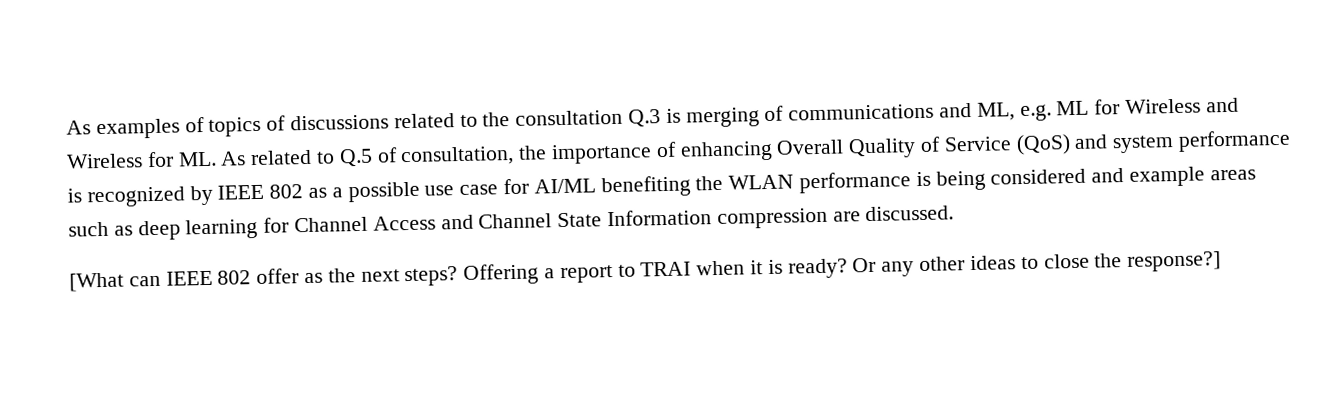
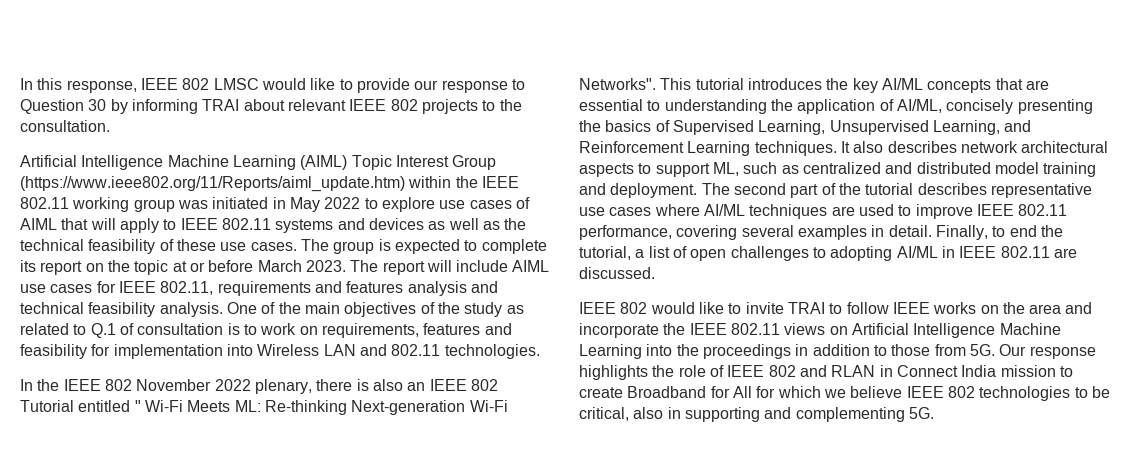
- As examples of topics of discussions related to the consultation Q.3 is merging of communications and ML, e.g. ML for Wireless and Wireless for ML. As related to Q.5 of consultation, the importance of enhancing Overall Quality of Service (QoS) and system performance is recognized by IEEE 802 as a possible use case for AI/ML benefiting the WLAN performance is being considered and example areas such as deep learning for Channel Access and Channel State Information compression are discussed.
- [What can IEEE 802 offer as the next steps? Offering a report to TRAI when it is ready? Or any other ideas to close the response?]
+ In this response, IEEE 802 LMSC would like to provide our response to Question 30 by informing TRAI about relevant IEEE 802 projects to the consultation.
+ Artificial Intelligence Machine Learning (AIML) Topic Interest Group (https://www.ieee802.org/11/Reports/aiml_update.htm) within the IEEE 802.11 working group was initiated in May 2022 to explore use cases of AIML that will apply to IEEE 802.11 systems and devices as well as the technical feasibility of these use cases. The group is expected to complete its report on the topic at or before March 2023. The report will include AIML use cases for IEEE 802.11, requirements and features analysis and technical feasibility analysis. One of the main objectives of the study as related to Q.1 of consultation is to work on requirements, features and feasibility for implementation into Wireless LAN and 802.11 technologies.
+ In the IEEE 802 November 2022 plenary, there is also an IEEE 802 Tutorial entitled " Wi-Fi Meets ML: Re-thinking Next-generation Wi-Fi Networks". This tutorial introduces the key AI/ML concepts that are essential to understanding the application of AI/ML, concisely presenting the basics of Supervised Learning, Unsupervised Learning, and Reinforcement Learning techniques. It also describes network architectural aspects to support ML, such as centralized and distributed model training and deployment. The second part of the tutorial describes representative use cases where AI/ML techniques are used to improve IEEE 802.11 performance, covering several examples in detail. Finally, to end the tutorial, a list of open challenges to adopting AI/ML in IEEE 802.11 are discussed.
+ IEEE 802 would like to invite TRAI to follow IEEE works on the area and incorporate the IEEE 802.11 views on Artificial Intelligence Machine Learning into the proceedings in addition to those from 5G. Our response highlights the role of IEEE 802 and RLAN in Connect India mission to create Broadband for All for which we believe IEEE 802 technologies to be critical, also in supporting and complementing 5G.

